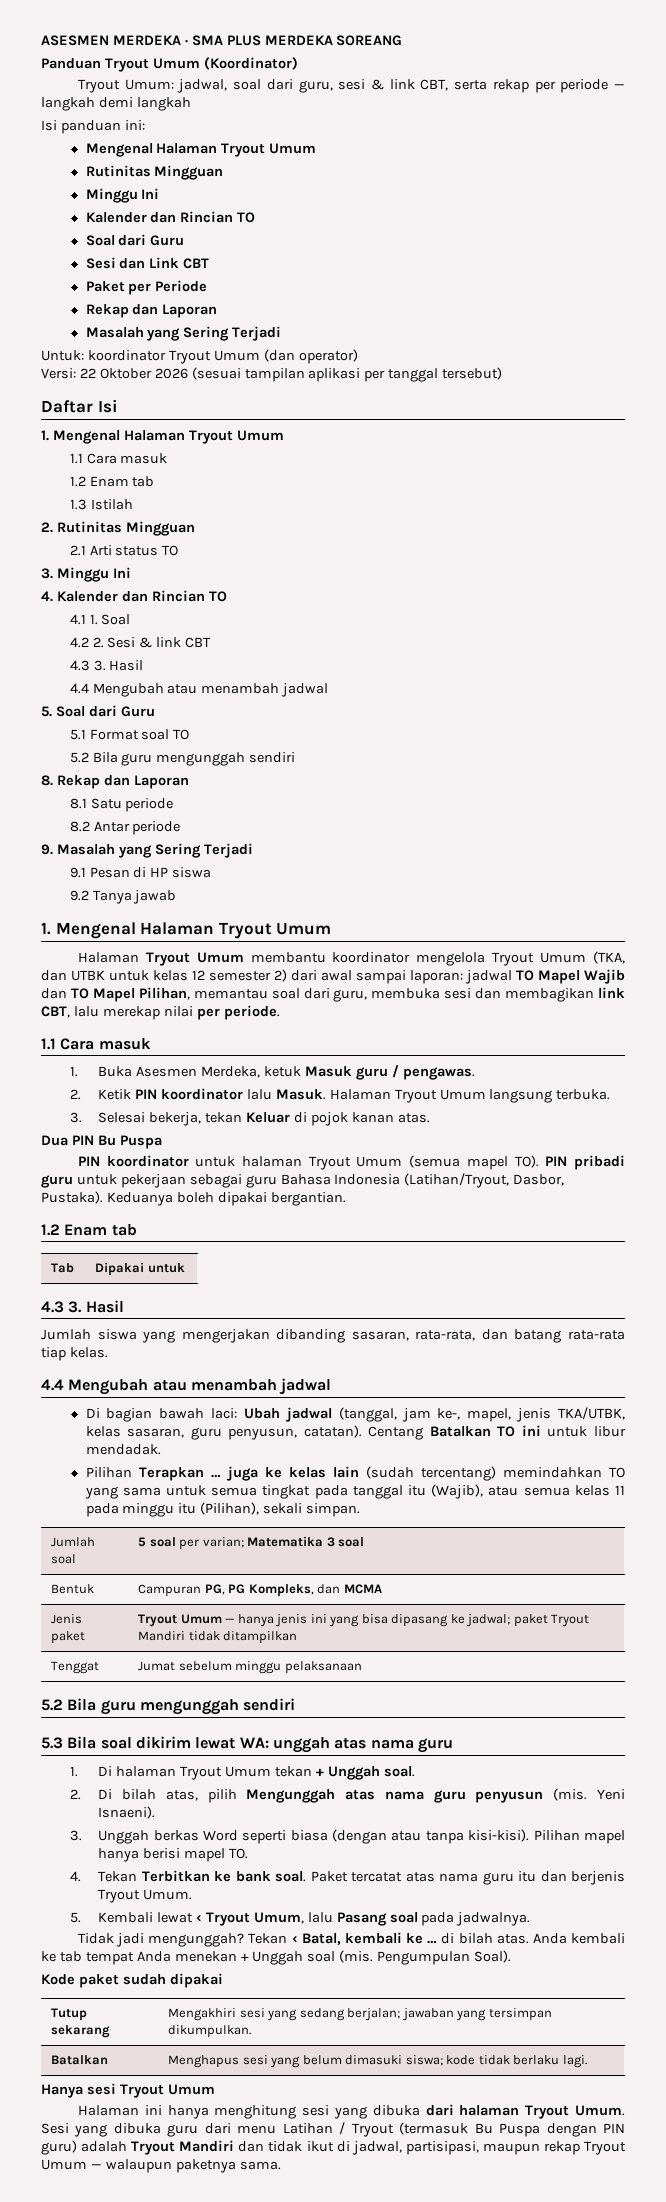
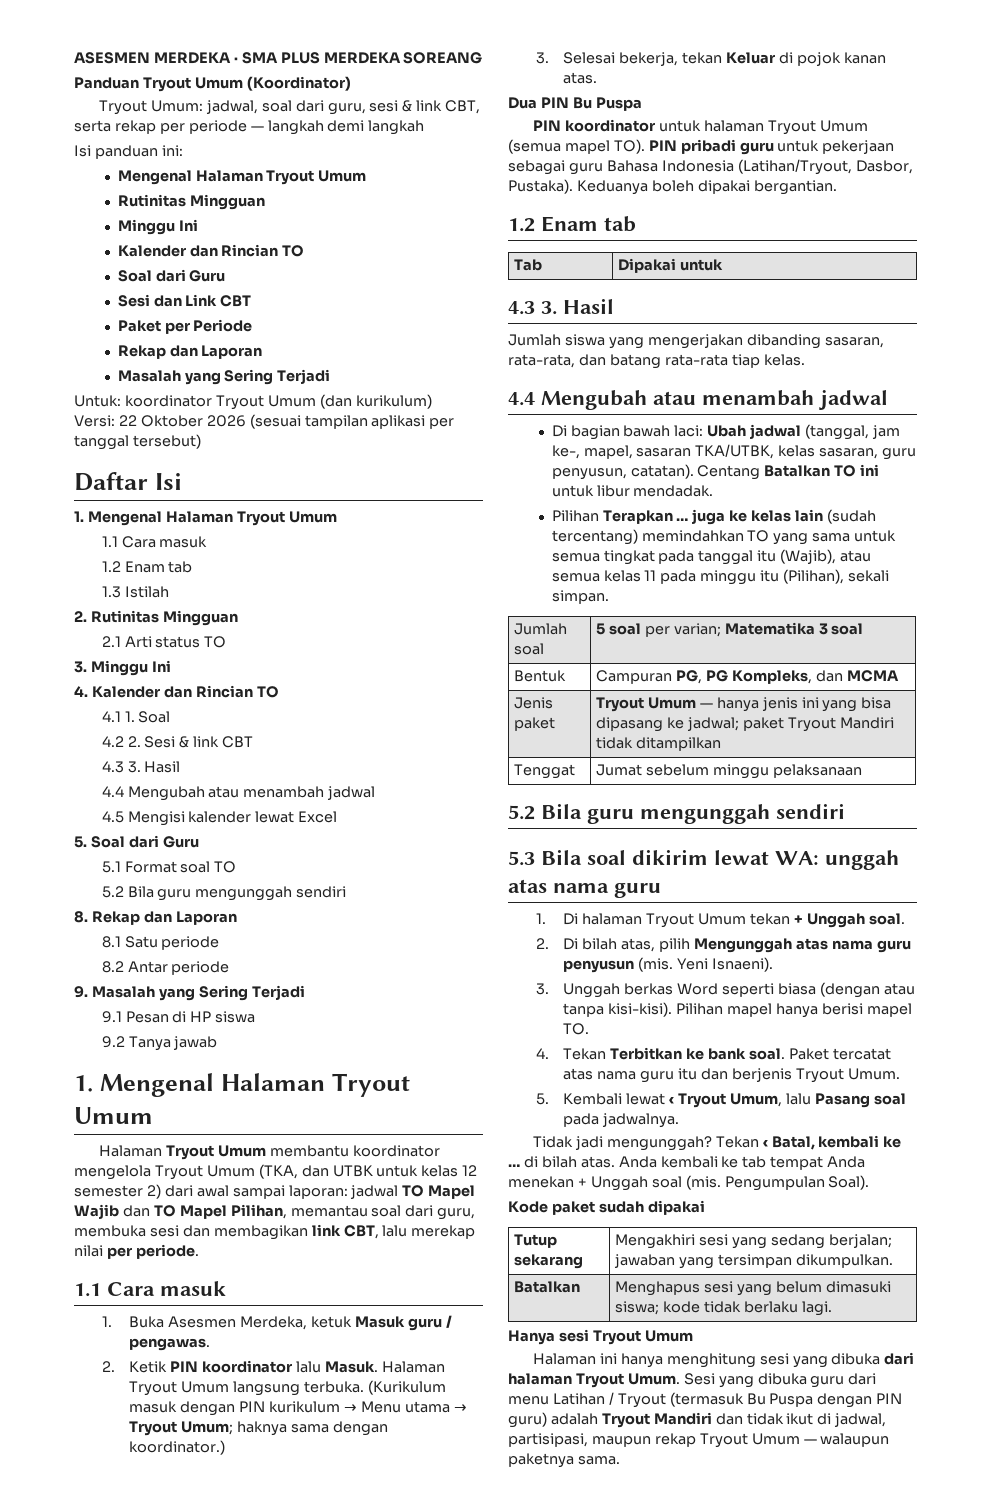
- Untuk: koordinator Tryout Umum (dan operator)
+ Untuk: koordinator Tryout Umum (dan kurikulum)
+ 4.5 Mengisi kalender lewat Excel
+ (Kurikulum masuk dengan PIN kurikulum → Menu utama → Tryout Umum; haknya sama dengan koordinator.)
- Di bagian bawah laci: Ubah jadwal (tanggal, jam ke-, mapel, jenis TKA/UTBK, kelas sasaran, guru penyusun, catatan).
+ Di bagian bawah laci: Ubah jadwal (tanggal, jam ke-, mapel, sasaran TKA/UTBK, kelas sasaran, guru penyusun, catatan).

